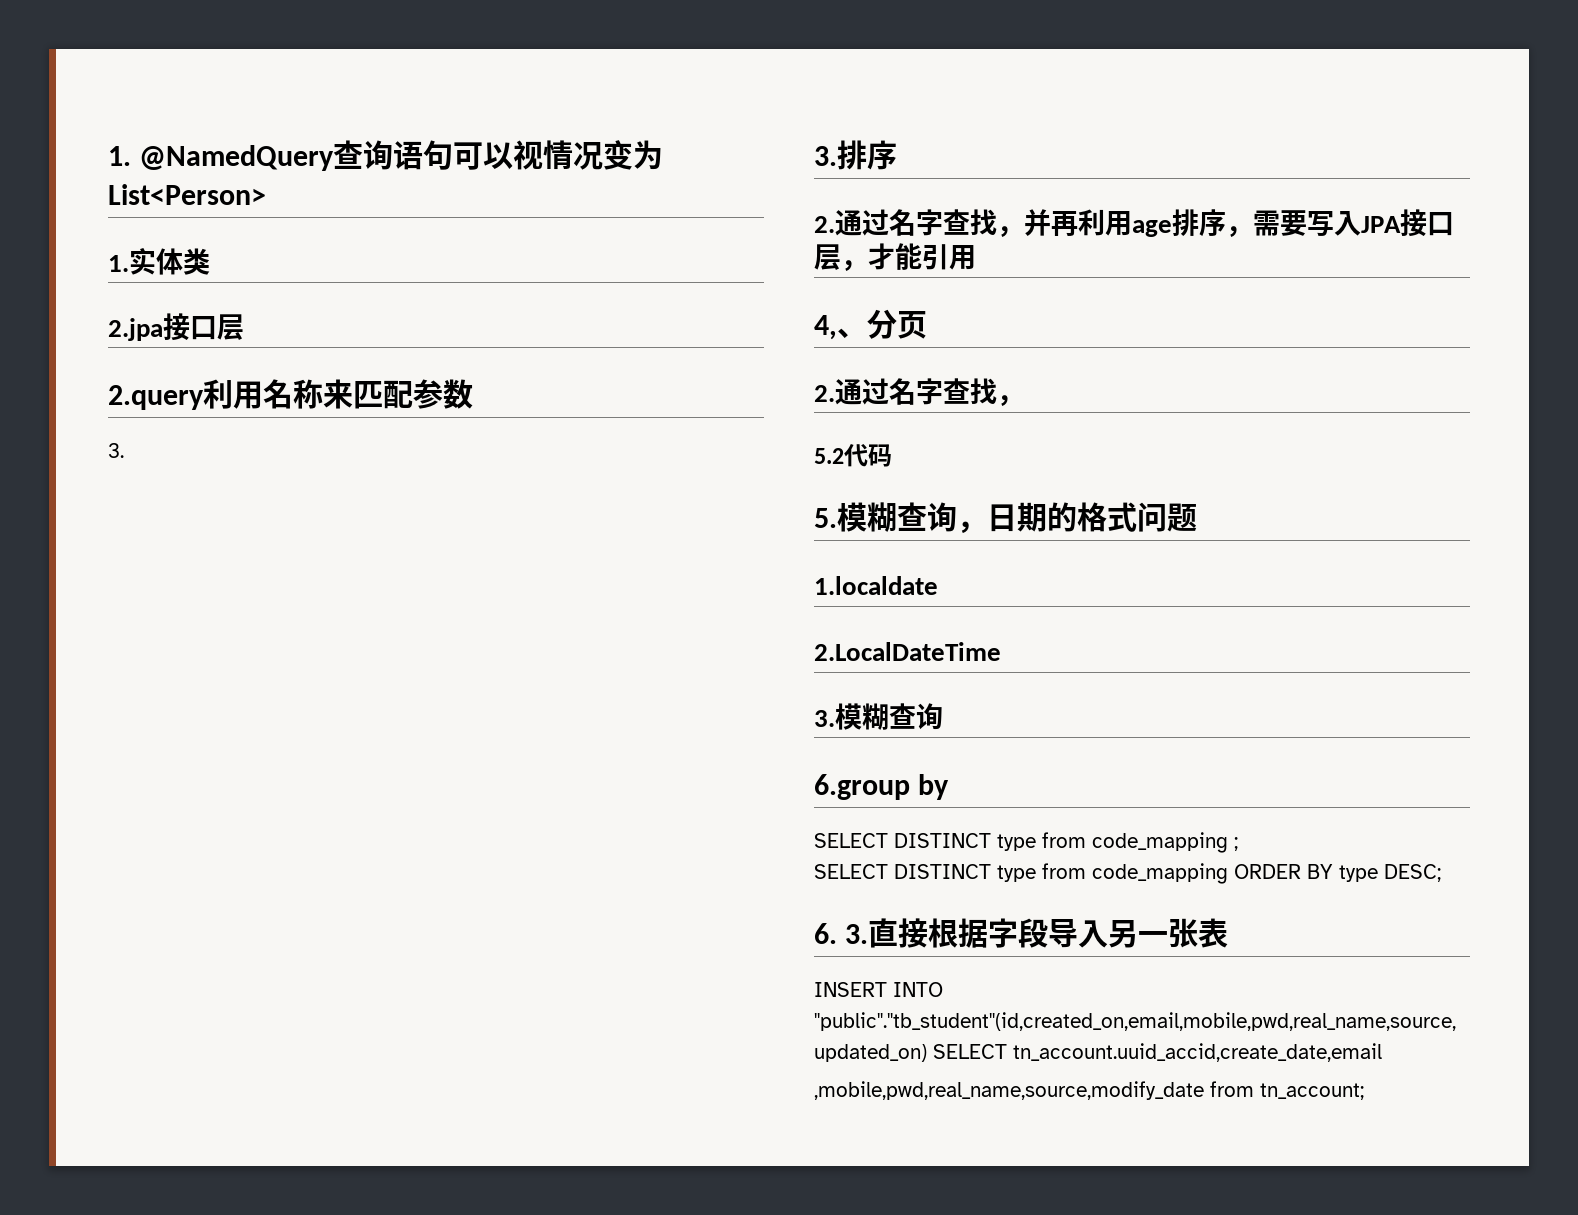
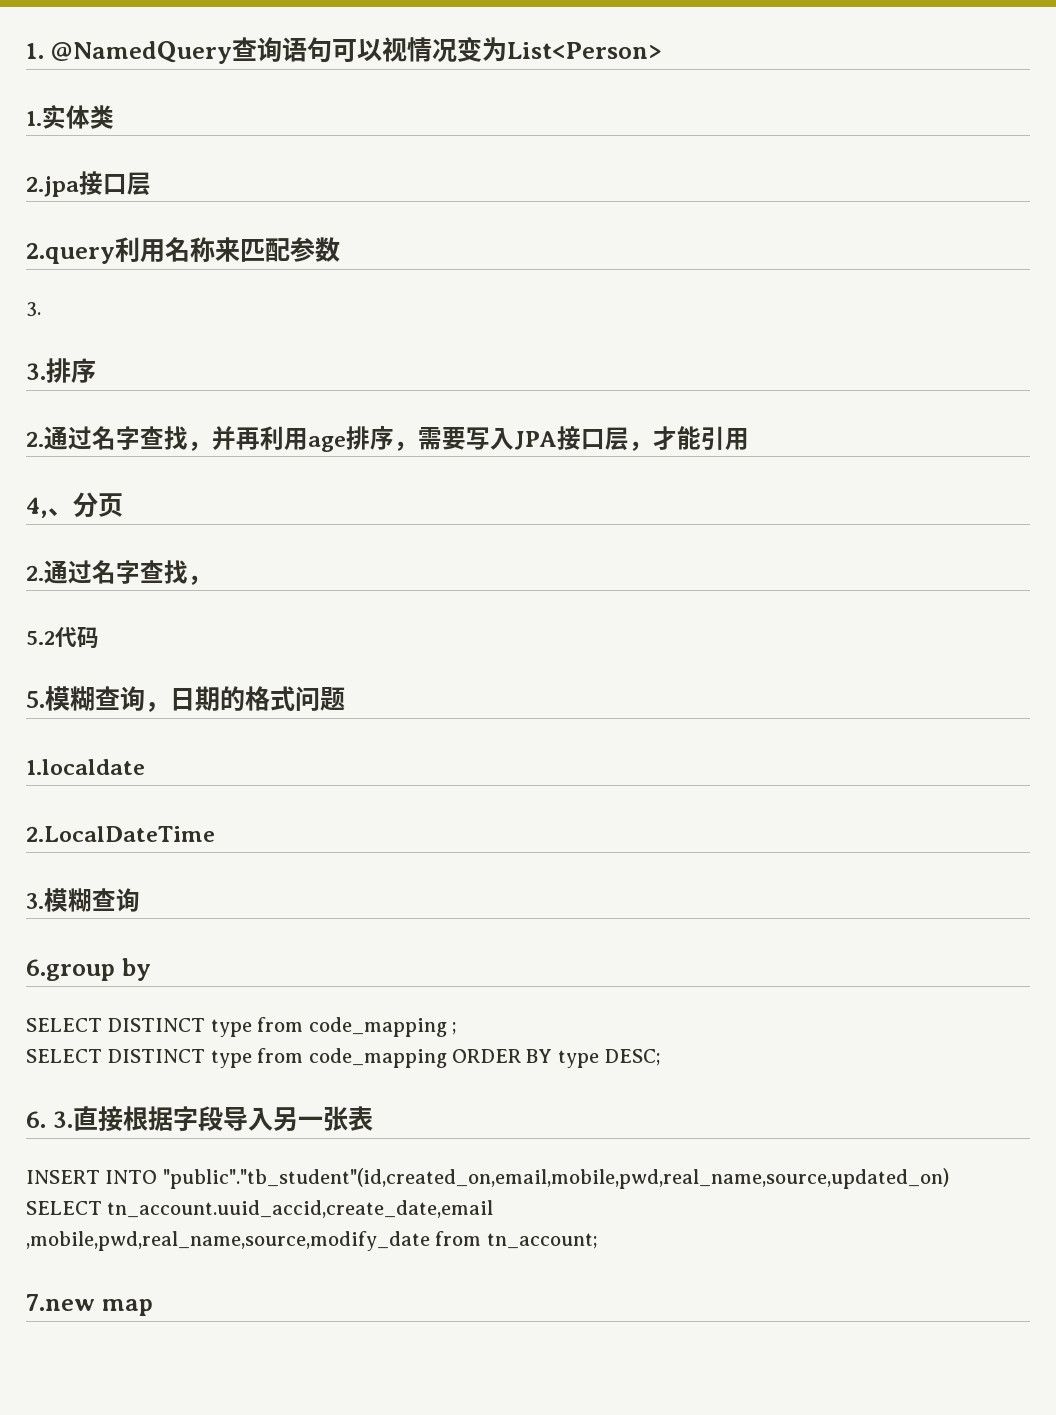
+ 7.new map

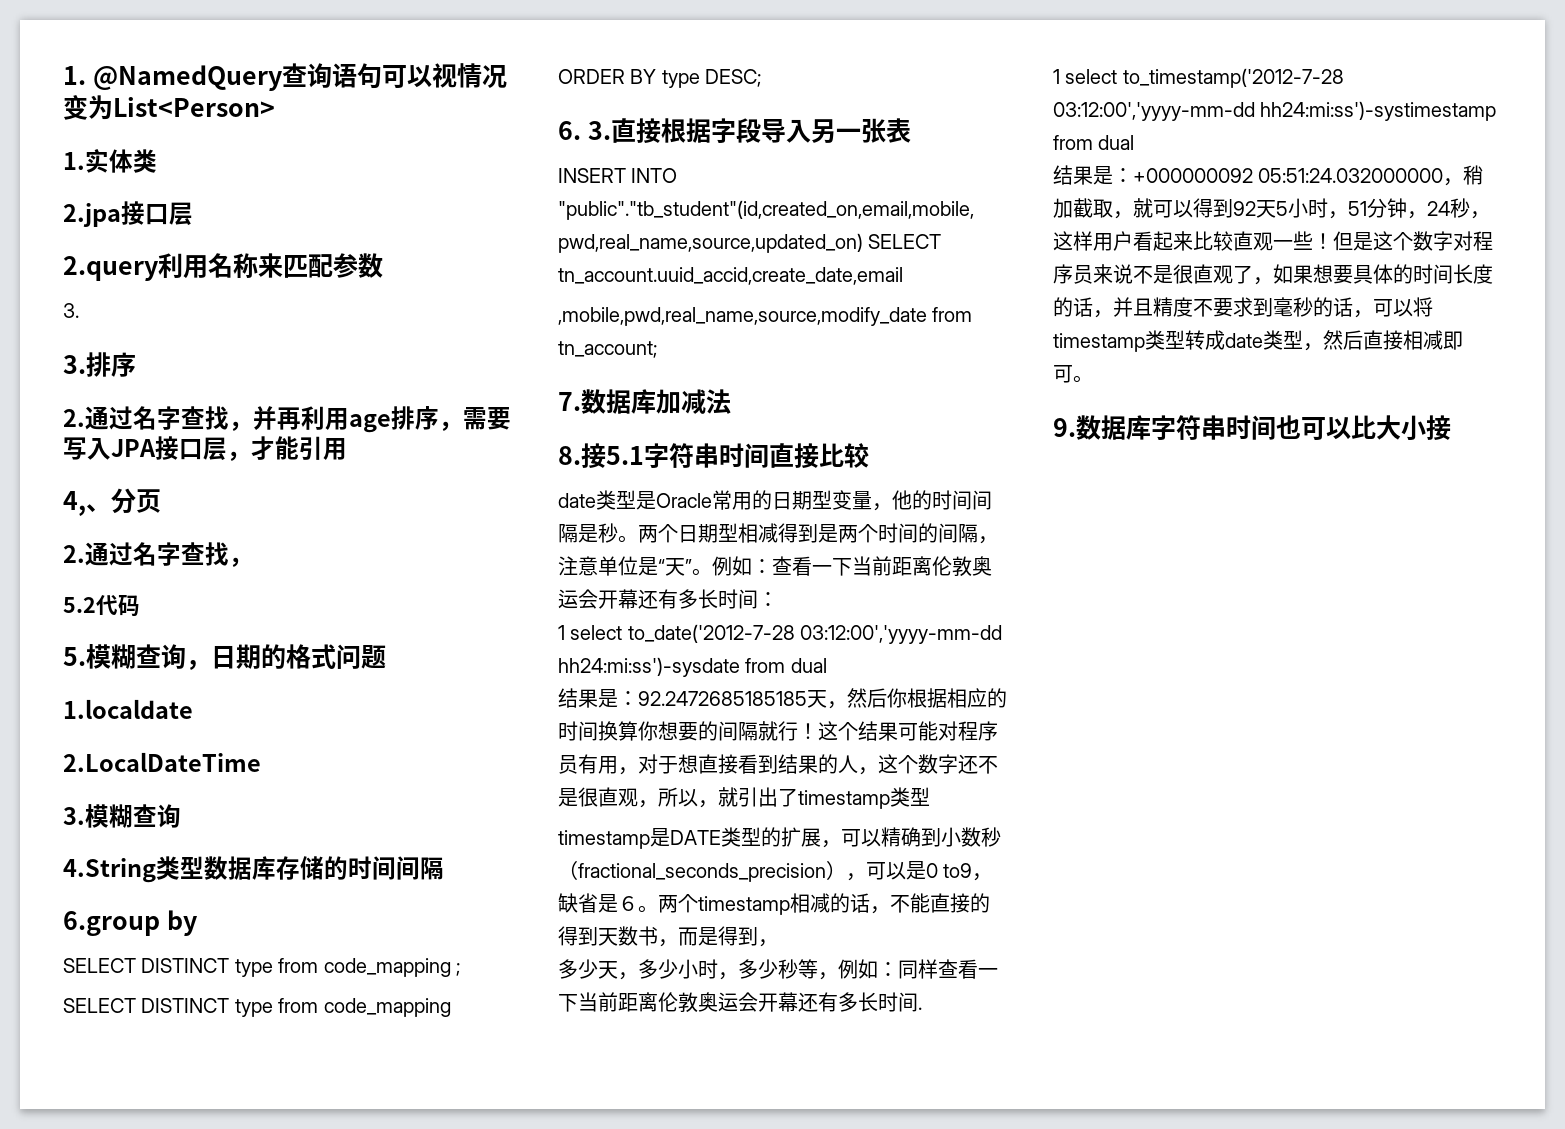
+ 4.String类型数据库存储的时间间隔
- 7.new map
+ 7.数据库加减法
+ 8.接5.1字符串时间直接比较
+ date类型是Oracle常用的日期型变量，他的时间间隔是秒。两个日期型相减得到是两个时间的间隔，注意单位是“天”。例如：查看一下当前距离伦敦奥运会开幕还有多长时间：
+ 1 select to_date('2012-7-28 03:12:00','yyyy-mm-dd hh24:mi:ss')-sysdate from dual
+ 结果是：92.2472685185185天，然后你根据相应的时间换算你想要的间隔就行！这个结果可能对程序员有用，对于想直接看到结果的人，这个数字还不是很直观，所以，就引出了timestamp类型
+ timestamp是DATE类型的扩展，可以精确到小数秒（fractional_seconds_precision），可以是0 to9，缺省是６。两个timestamp相减的话，不能直接的得到天数书，而是得到，
+ 多少天，多少小时，多少秒等，例如：同样查看一下当前距离伦敦奥运会开幕还有多长时间.
+ 1 select to_timestamp('2012-7-28 03:12:00','yyyy-mm-dd hh24:mi:ss')-systimestamp from dual
+ 结果是：+000000092 05:51:24.032000000，稍加截取，就可以得到92天5小时，51分钟，24秒，这样用户看起来比较直观一些！但是这个数字对程序员来说不是很直观了，如果想要具体的时间长度的话，并且精度不要求到毫秒的话，可以将timestamp类型转成date类型，然后直接相减即可。
+ 9.数据库字符串时间也可以比大小接

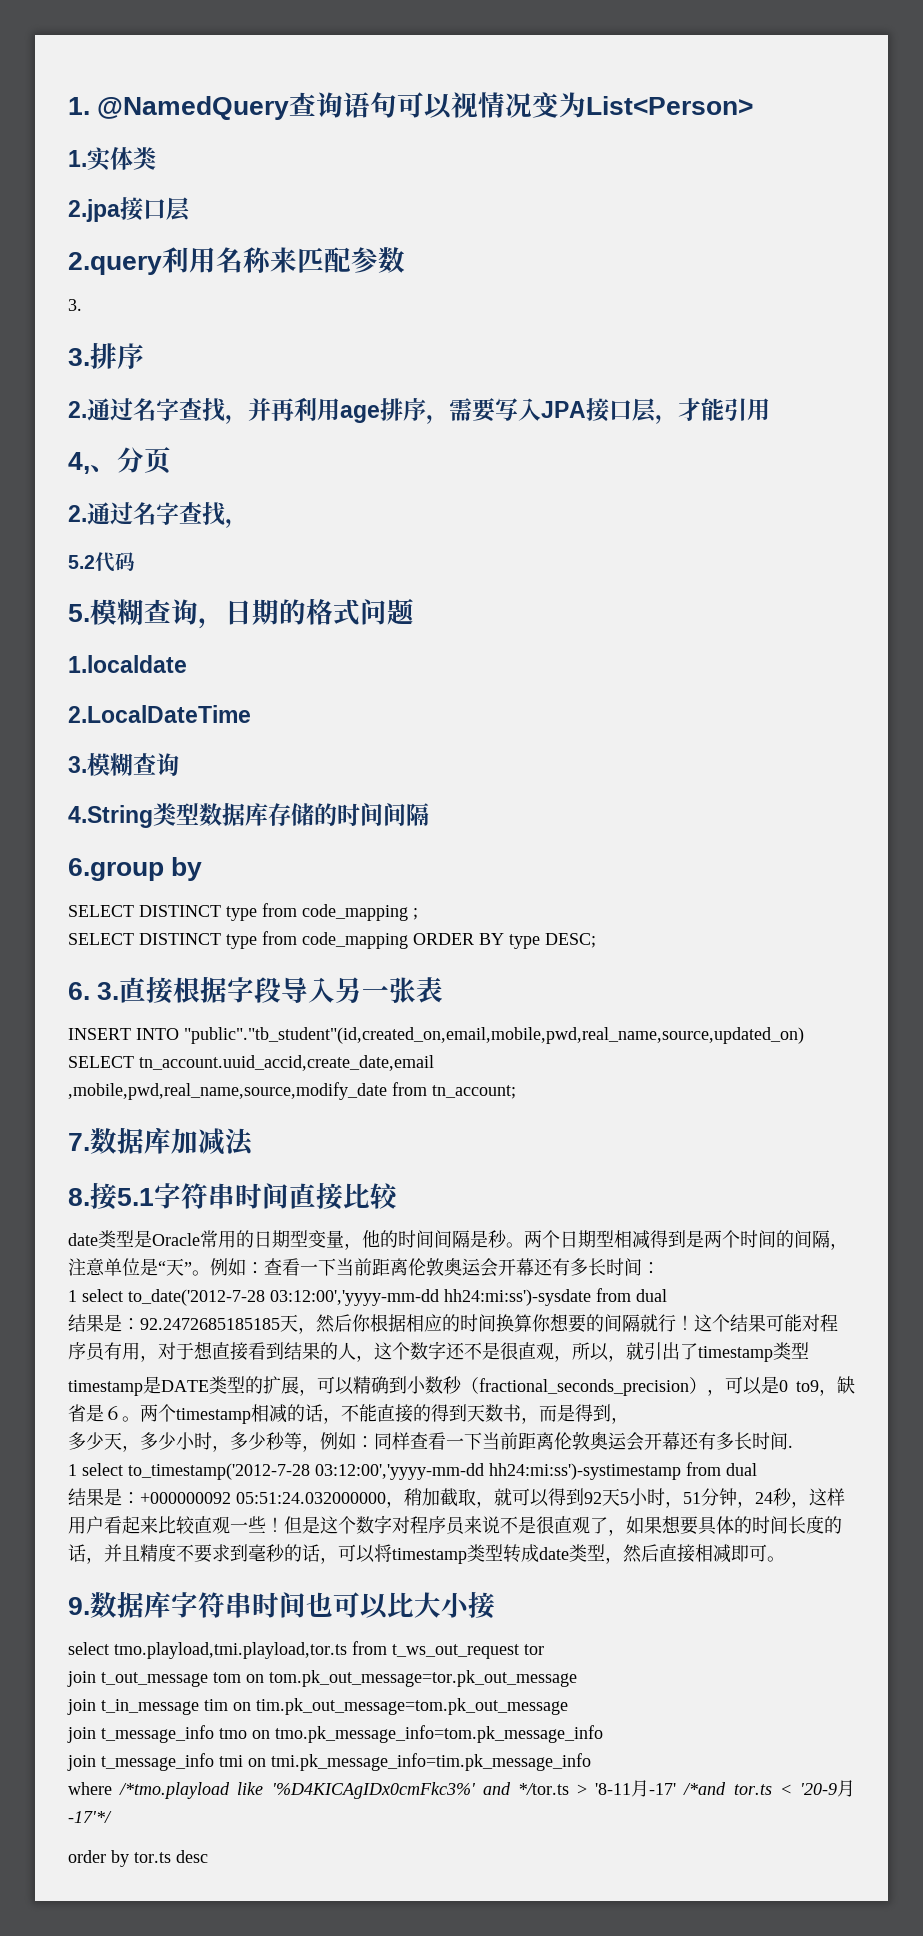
+ select tmo.playload,tmi.playload,tor.ts from t_ws_out_request tor
+ join t_out_message tom on tom.pk_out_message=tor.pk_out_message
+ join t_in_message tim on tim.pk_out_message=tom.pk_out_message
+ join t_message_info tmo on tmo.pk_message_info=tom.pk_message_info
+ join t_message_info tmi on tmi.pk_message_info=tim.pk_message_info
+ where /*tmo.playload like '%D4KICAgIDx0cmFkc3%' and */tor.ts > '8-11月-17' /*and tor.ts < '20-9月-17'*/
+ order by tor.ts desc

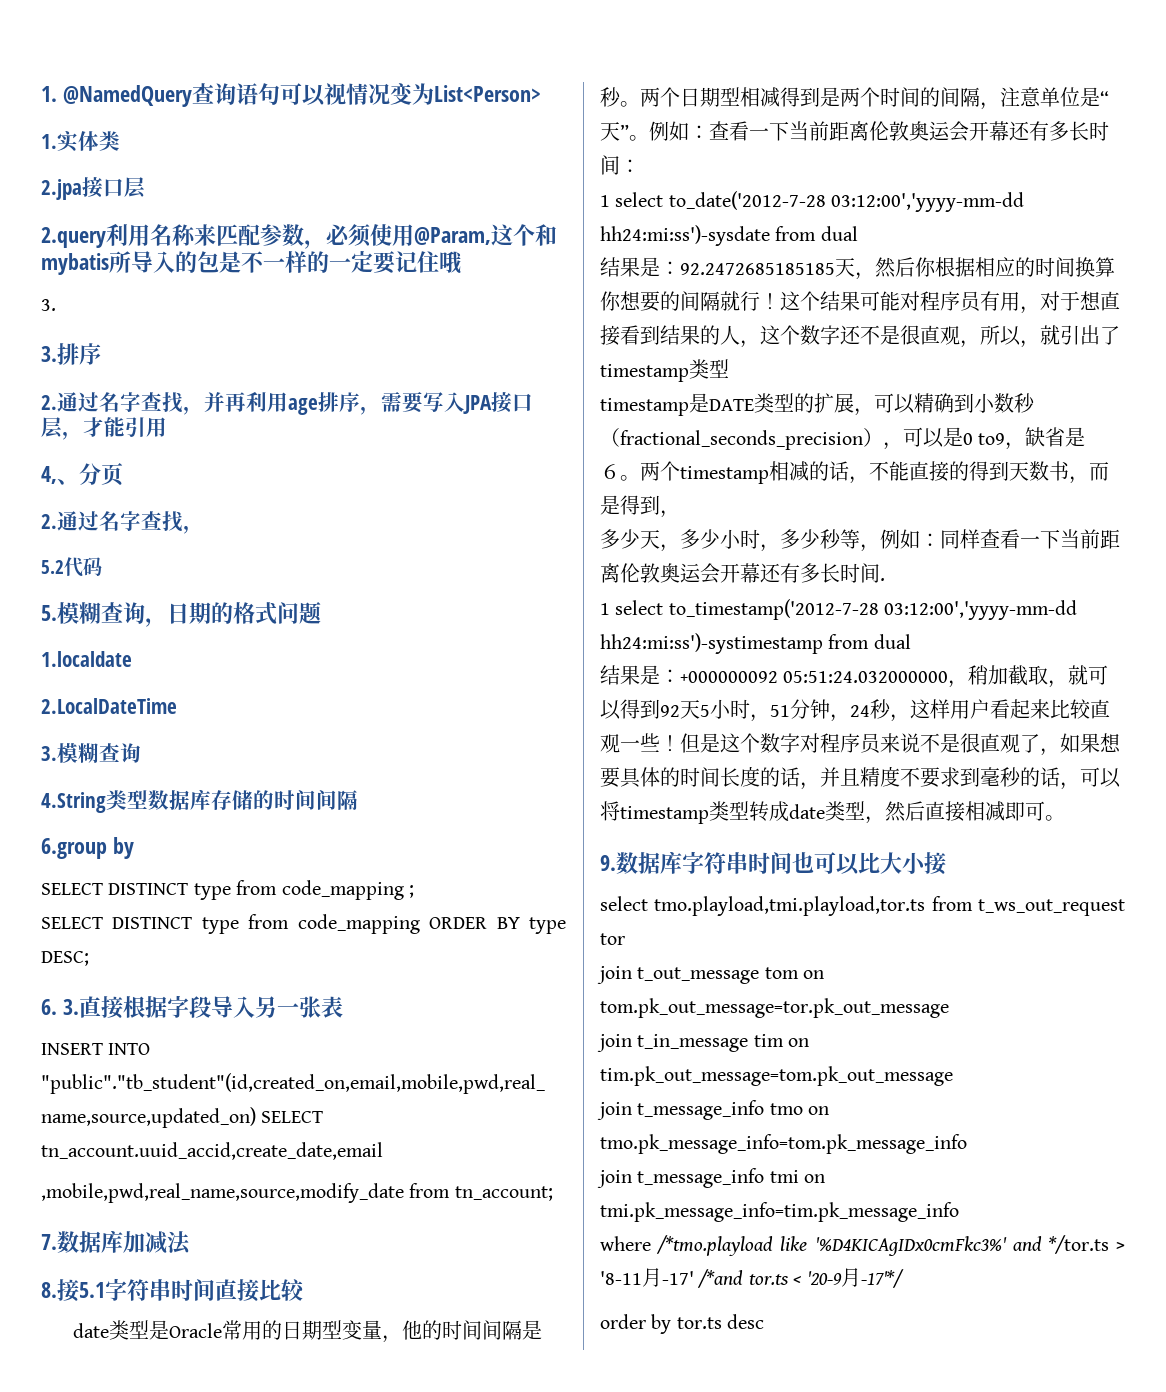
- 2.query利用名称来匹配参数
+ 2.query利用名称来匹配参数，必须使用@Param,这个和mybatis所导入的包是不一样的一定要记住哦

